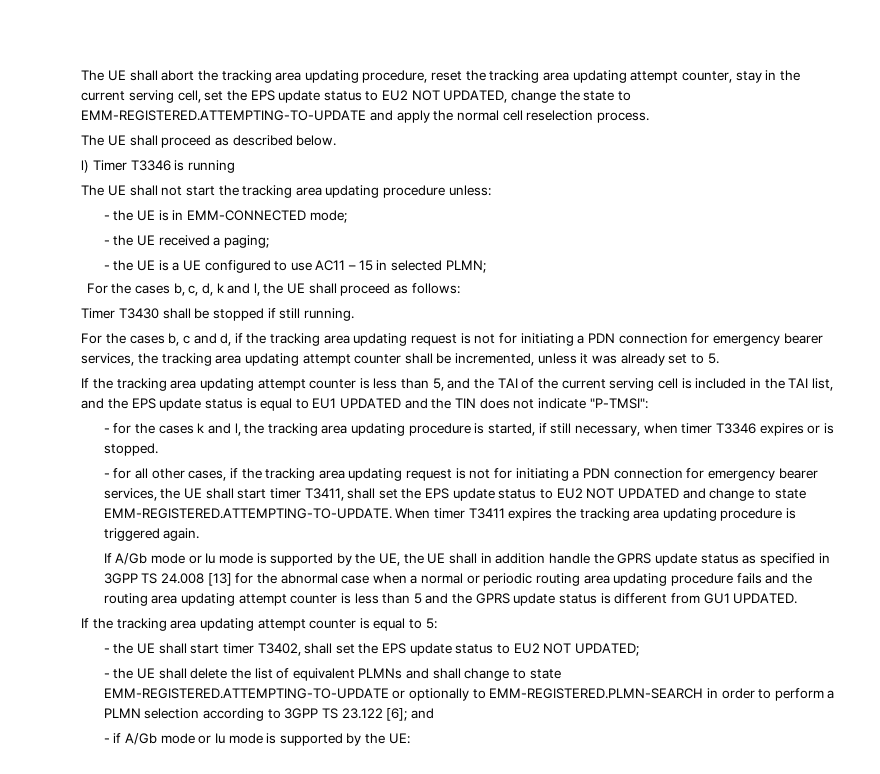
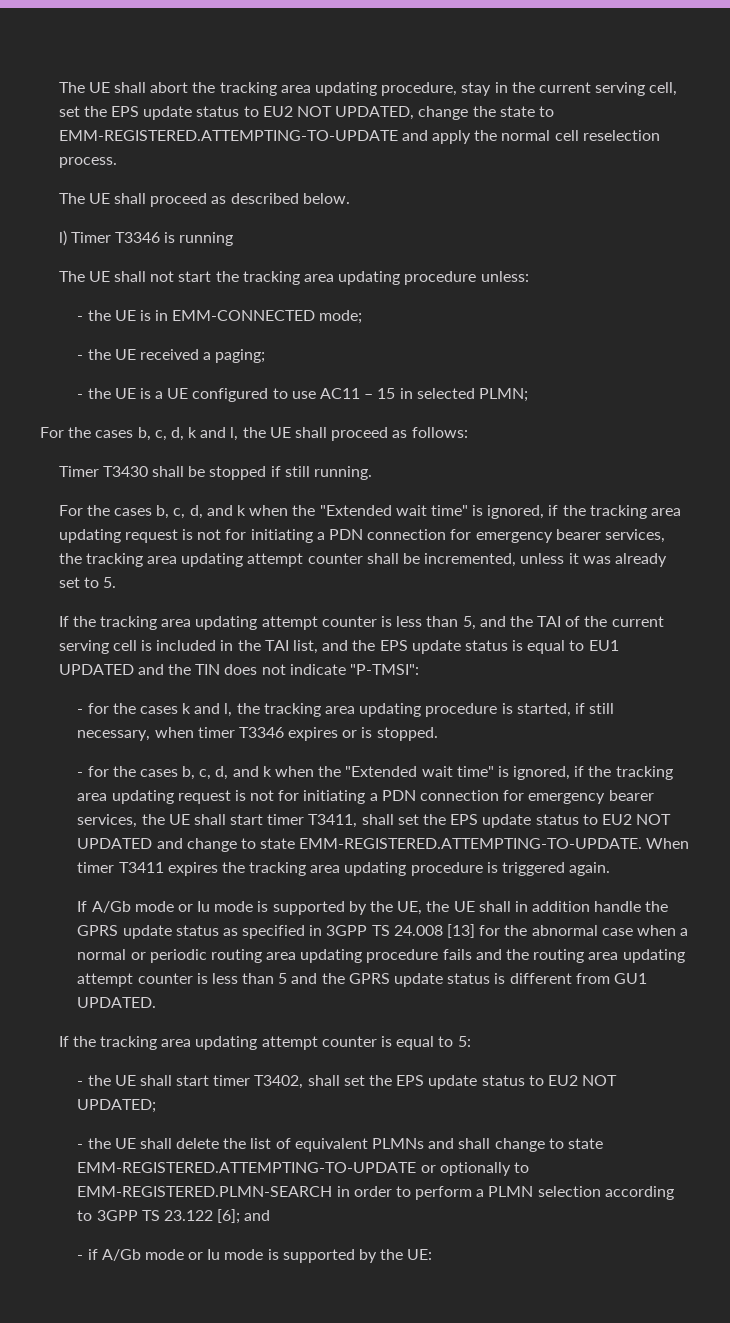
- The UE shall abort the tracking area updating procedure, reset the tracking area updating attempt counter, stay in the current serving cell, set the EPS update status to EU2 NOT UPDATED, change the state to EMM-REGISTERED.ATTEMPTING-TO-UPDATE and apply the normal cell reselection process.
+ The UE shall abort the tracking area updating procedure, stay in the current serving cell, set the EPS update status to EU2 NOT UPDATED, change the state to EMM-REGISTERED.ATTEMPTING-TO-UPDATE and apply the normal cell reselection process.
- For the cases b, c and d, if the tracking area updating request is not for initiating a PDN connection for emergency bearer services, the tracking area updating attempt counter shall be incremented, unless it was already set to 5.
+ For the cases b, c, d, and k when the "Extended wait time" is ignored, if the tracking area updating request is not for initiating a PDN connection for emergency bearer services, the tracking area updating attempt counter shall be incremented, unless it was already set to 5.
- - for all other cases, if the tracking area updating request is not for initiating a PDN connection for emergency bearer services, the UE shall start timer T3411, shall set the EPS update status to EU2 NOT UPDATED and change to state EMM-REGISTERED.ATTEMPTING-TO-UPDATE. When timer T3411 expires the tracking area updating procedure is triggered again.
+ - for the cases b, c, d, and k when the "Extended wait time" is ignored, if the tracking area updating request is not for initiating a PDN connection for emergency bearer services, the UE shall start timer T3411, shall set the EPS update status to EU2 NOT UPDATED and change to state EMM-REGISTERED.ATTEMPTING-TO-UPDATE. When timer T3411 expires the tracking area updating procedure is triggered again.

